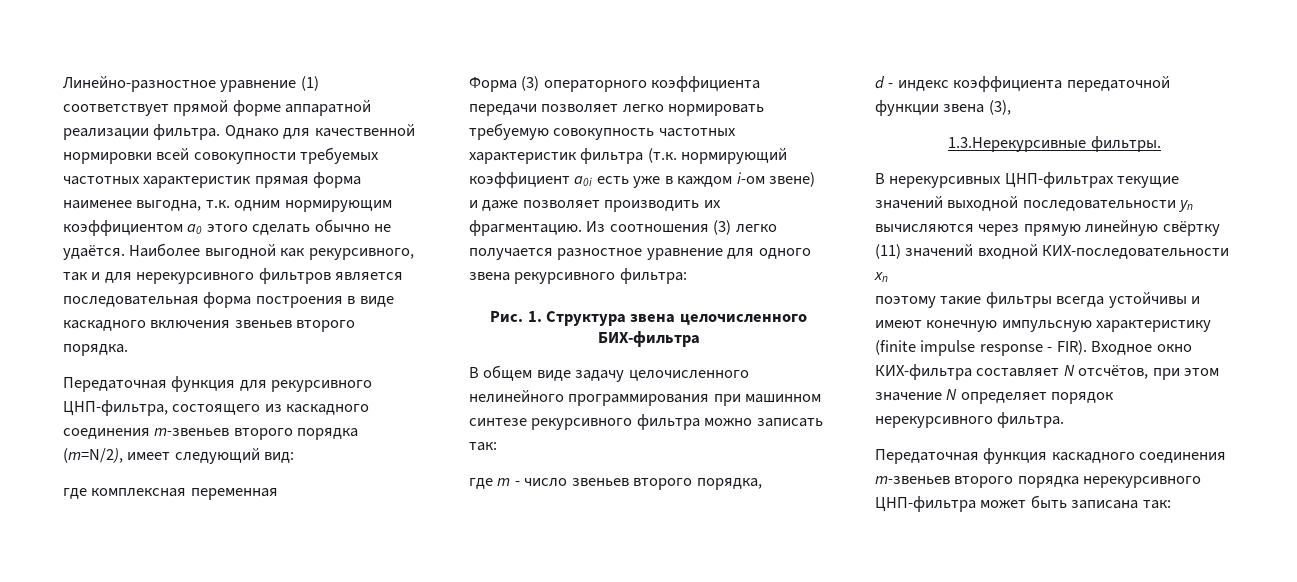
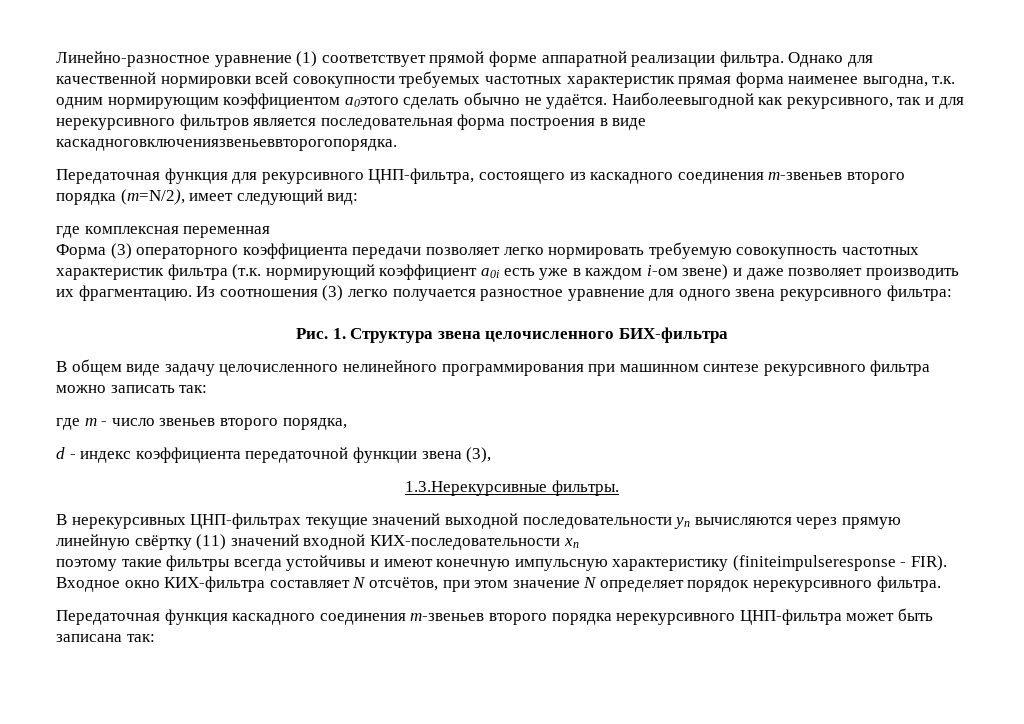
- Однако для качественной нормировки всей совокупности требуемых частотных характеристик прямая форма наименее выгодна, т.к. одним нормирующим коэффициентом a0 этого сделать обычно не удаётся.
+ Однако для качественной нормировки всей совокупности требуемых частотных характеристик прямая форма наименее выгодна, т.к. одним нормирующим коэффициентом a0этого сделать обычно не удаётся.
- Наиболее выгодной как рекурсивного, так и для нерекурсивного фильтров является последовательная форма построения в виде каскадного включения звеньев второго порядка.
+ Наиболеевыгодной как рекурсивного, так и для нерекурсивного фильтров является последовательная форма построения в виде каскадноговключениязвеньеввторогопорядка.
- поэтому такие фильтры всегда устойчивы и имеют конечную импульсную характеристику (finite impulse response - FIR).
+ поэтому такие фильтры всегда устойчивы и имеют конечную импульсную характеристику (finiteimpulseresponse - FIR).

